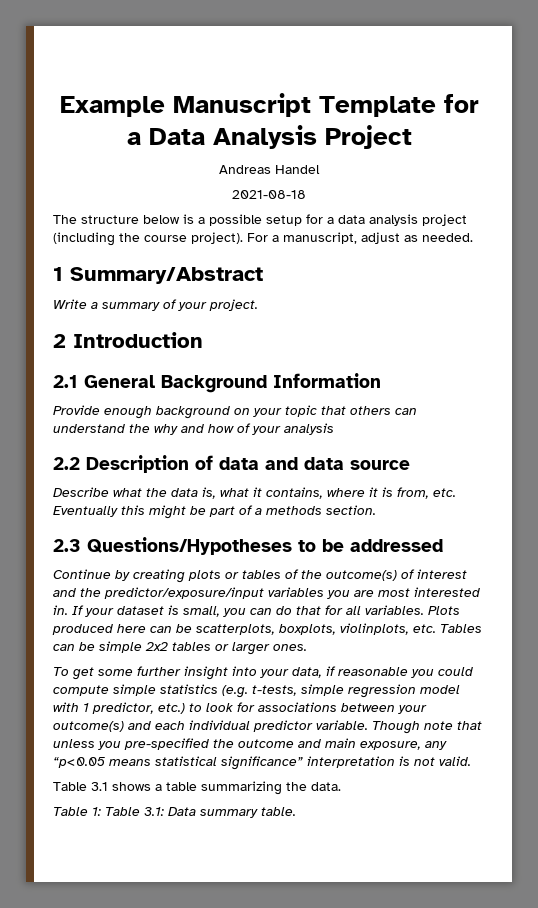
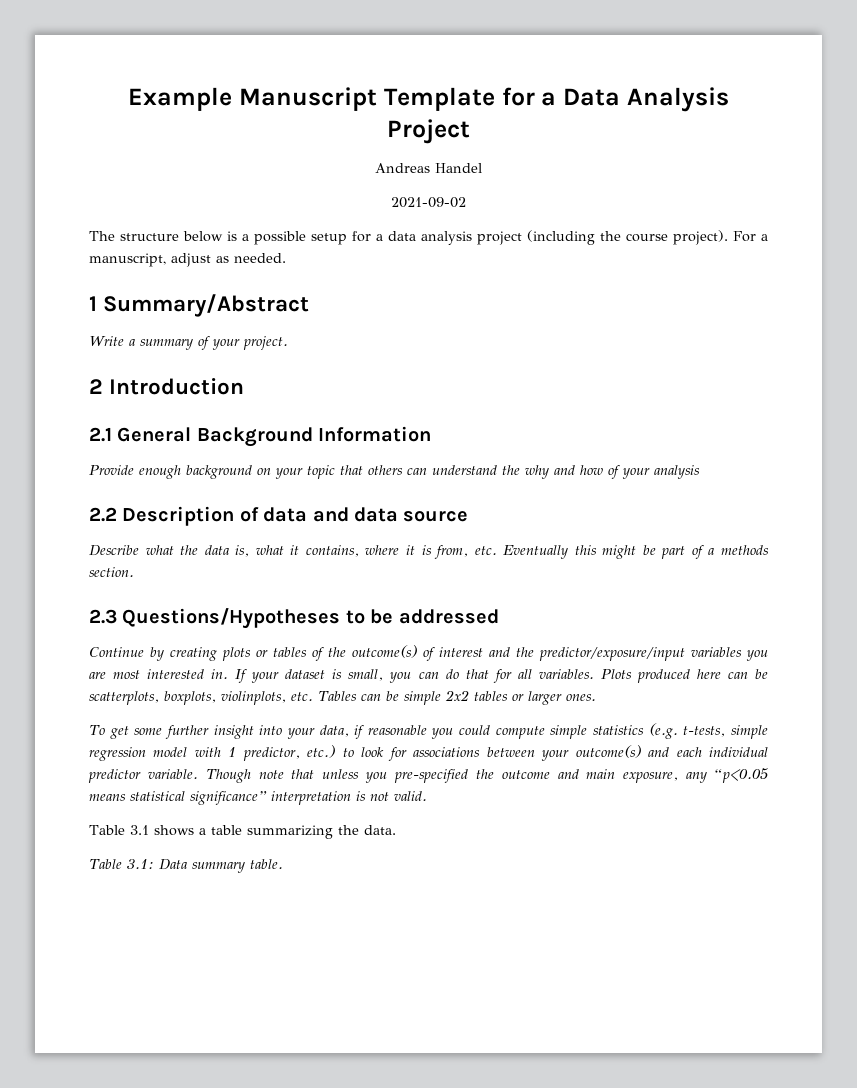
- 2021-08-18
+ 2021-09-02
- Table 1: Table 3.1: Data summary table.
+ Table 3.1: Data summary table.

